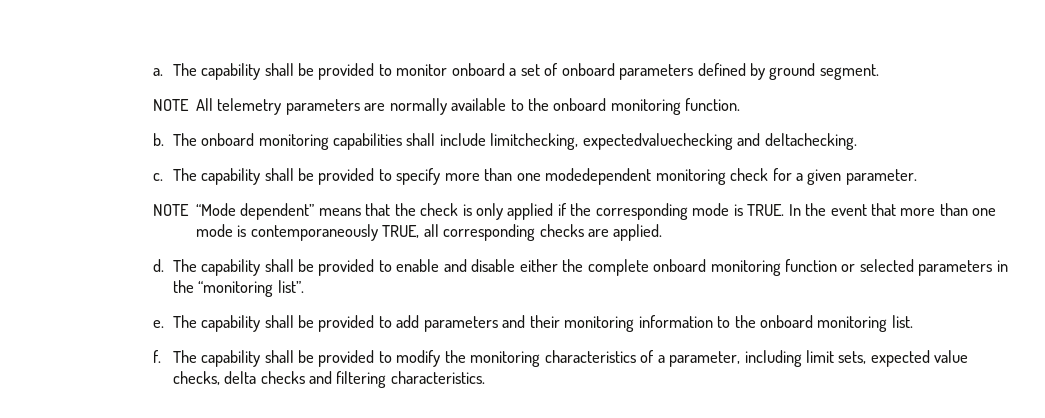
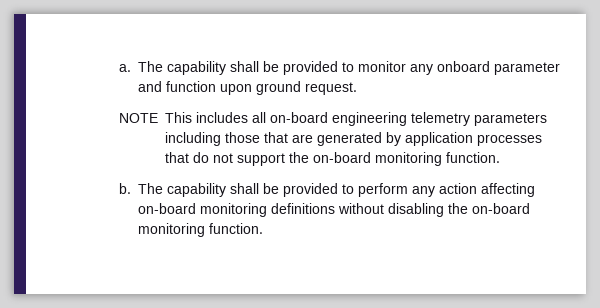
- The capability shall be provided to monitor onboard a set of onboard parameters defined by ground segment.
- NOTE All telemetry parameters are normally available to the onboard monitoring function.
- b. The onboard monitoring capabilities shall include limitchecking, expectedvaluechecking and deltachecking.
- c. The capability shall be provided to specify more than one modedependent monitoring check for a given parameter.
- NOTE “Mode dependent” means that the check is only applied if the corresponding mode is TRUE. In the event that more than one mode is contemporaneously TRUE, all corresponding checks are applied.
- d. The capability shall be provided to enable and disable either the complete onboard monitoring function or selected parameters in the “monitoring list”.
- e. The capability shall be provided to add parameters and their monitoring information to the onboard monitoring list.
- f. The capability shall be provided to modify the monitoring characteristics of a parameter, including limit sets, expected value checks, delta checks and filtering characteristics.
+ The capability shall be provided to monitor any onboard parameter and function upon ground request.
+ NOTE This includes all on-board engineering telemetry parameters including those that are generated by application processes that do not support the on-board monitoring function.
+ b. The capability shall be provided to perform any action affecting on-board monitoring definitions without disabling the on-board monitoring function.

